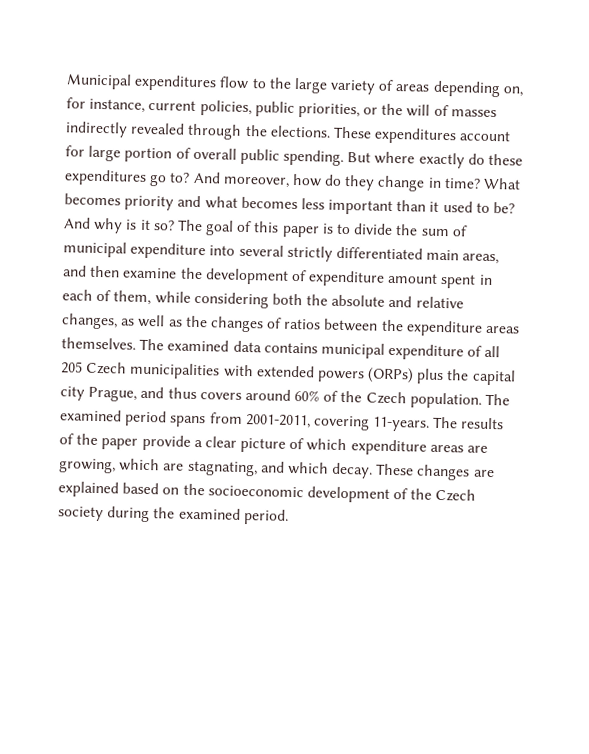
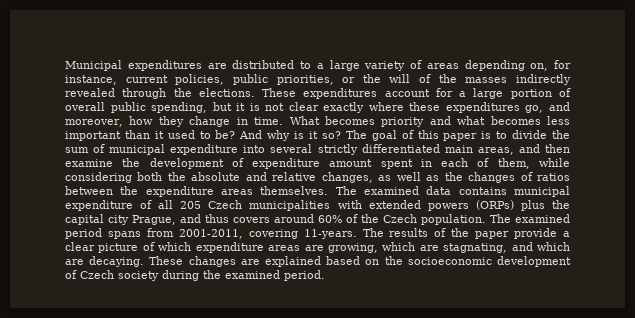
- Municipal expenditures flow to the large variety of areas depending on, for instance, current policies, public priorities, or the will of masses indirectly revealed through the elections.
+ Municipal expenditures are distributed to a large variety of areas depending on, for instance, current policies, public priorities, or the will of the masses indirectly revealed through the elections.
- These expenditures account for large portion of overall public spending. But where exactly do these expenditures go to? And moreover, how do they change in time?
+ These expenditures account for a large portion of overall public spending, but it is not clear exactly where these expenditures go, and moreover, how they change in time.
- The results of the paper provide a clear picture of which expenditure areas are growing, which are stagnating, and which decay.
+ The results of the paper provide a clear picture of which expenditure areas are growing, which are stagnating, and which are decaying.
- These changes are explained based on the socioeconomic development of the Czech society during the examined period.
+ These changes are explained based on the socioeconomic development of Czech society during the examined period.

